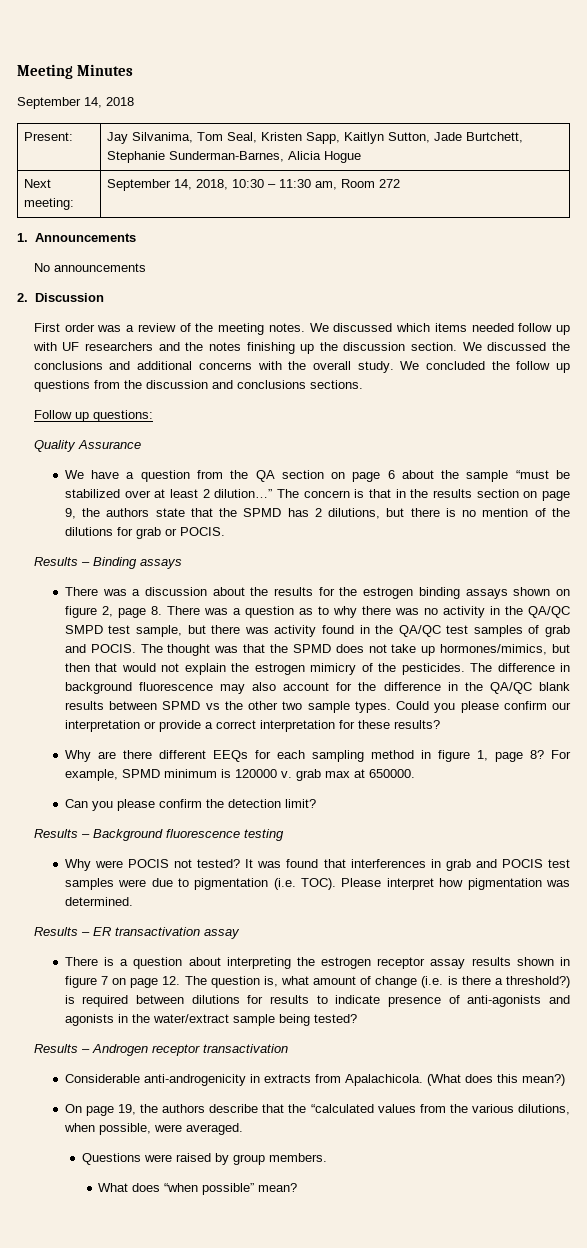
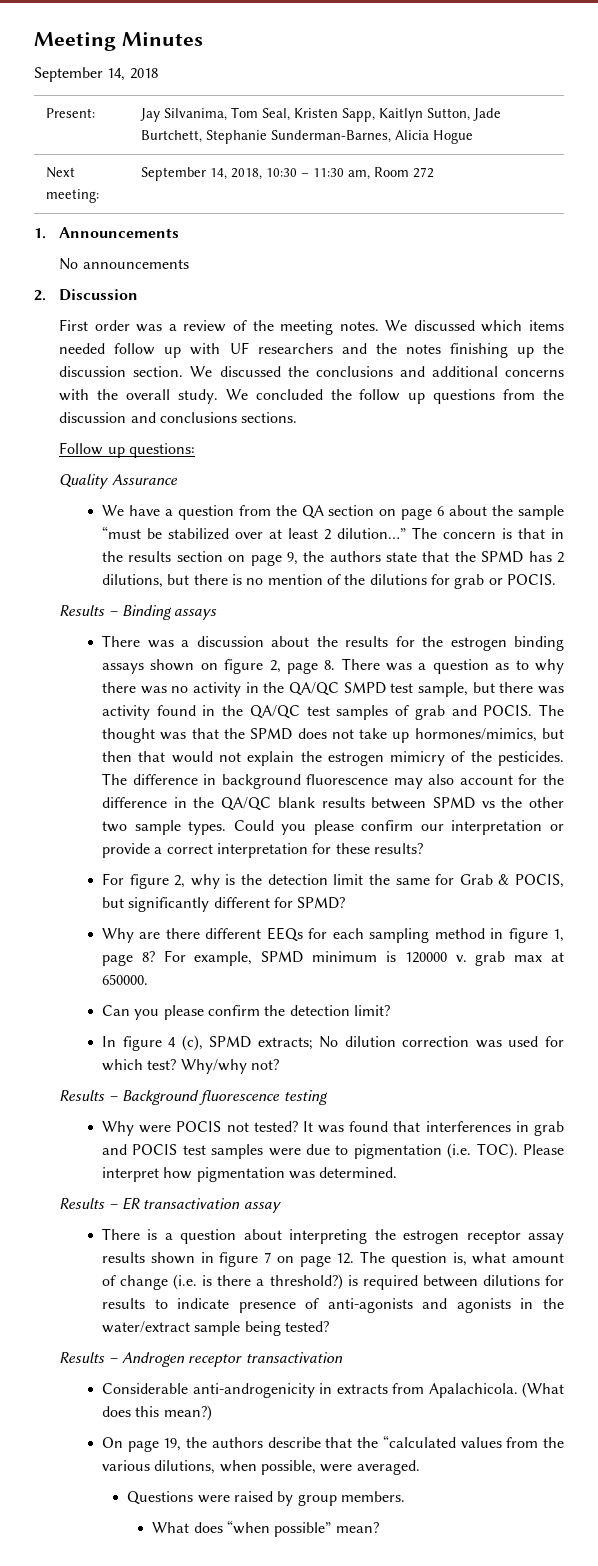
+ For figure 2, why is the detection limit the same for Grab & POCIS, but significantly different for SPMD?
+ In figure 4 (c), SPMD extracts; No dilution correction was used for which test? Why/why not?

